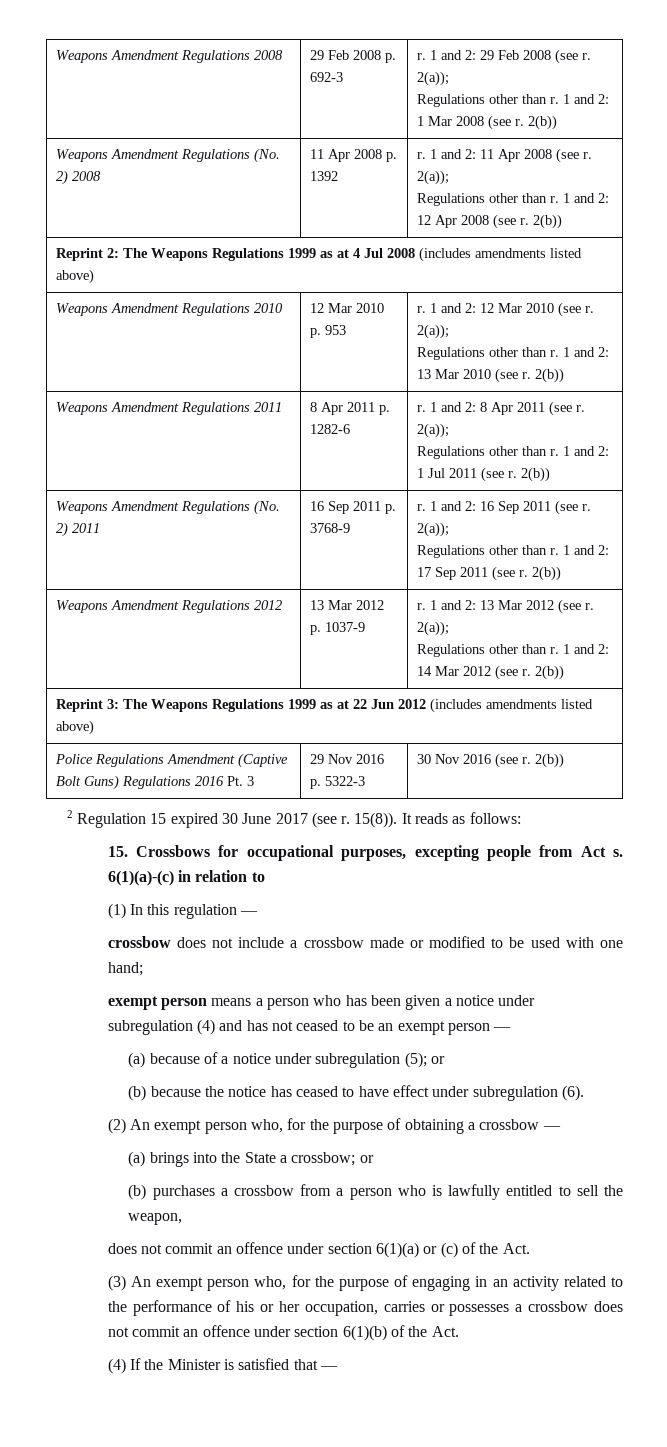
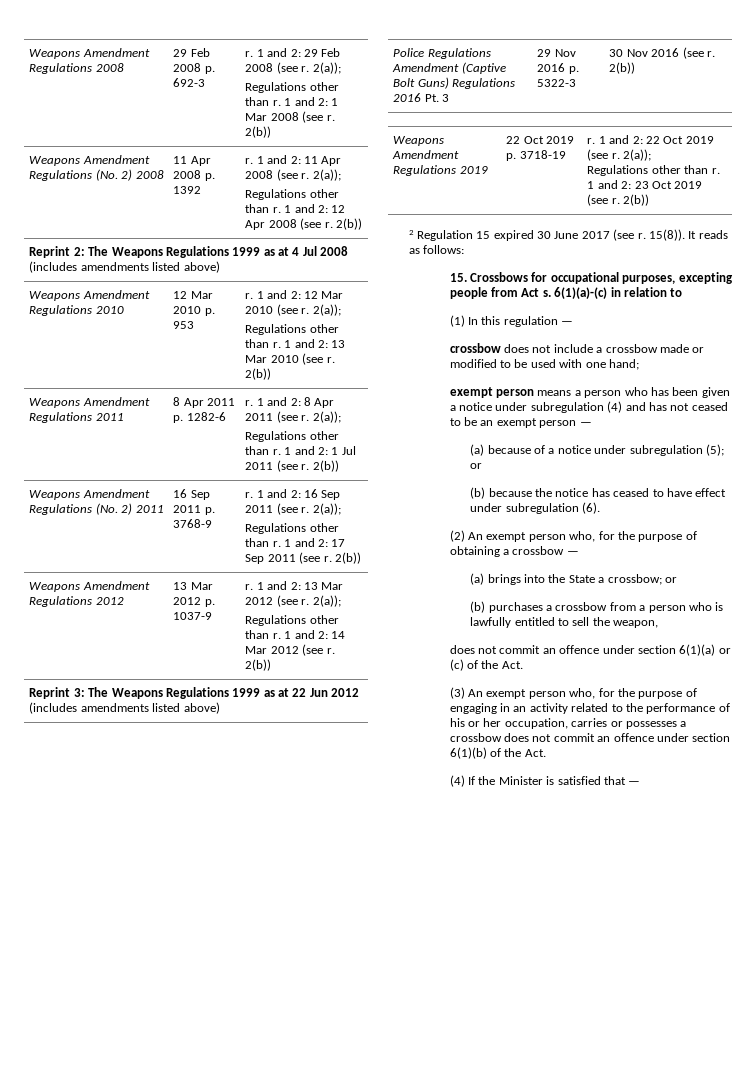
+ Weapons Amendment Regulations 2019 | 22 Oct 2019 p. 3718-19 | r. 1 and 2: 22 Oct 2019 (see r. 2(a));
+ Regulations other than r. 1 and 2: 23 Oct 2019 (see r. 2(b))

